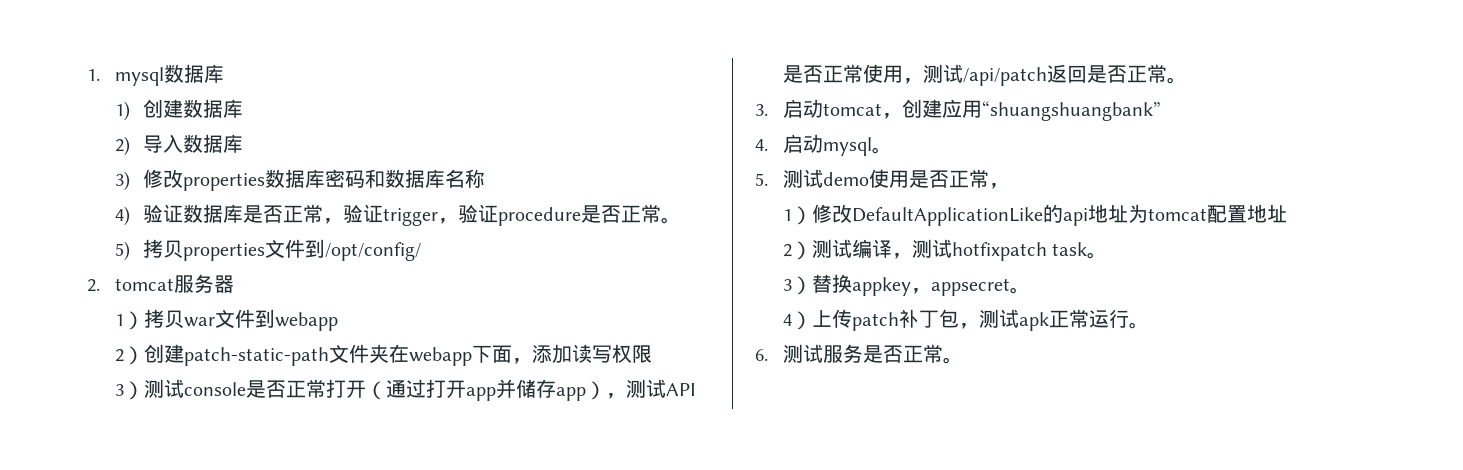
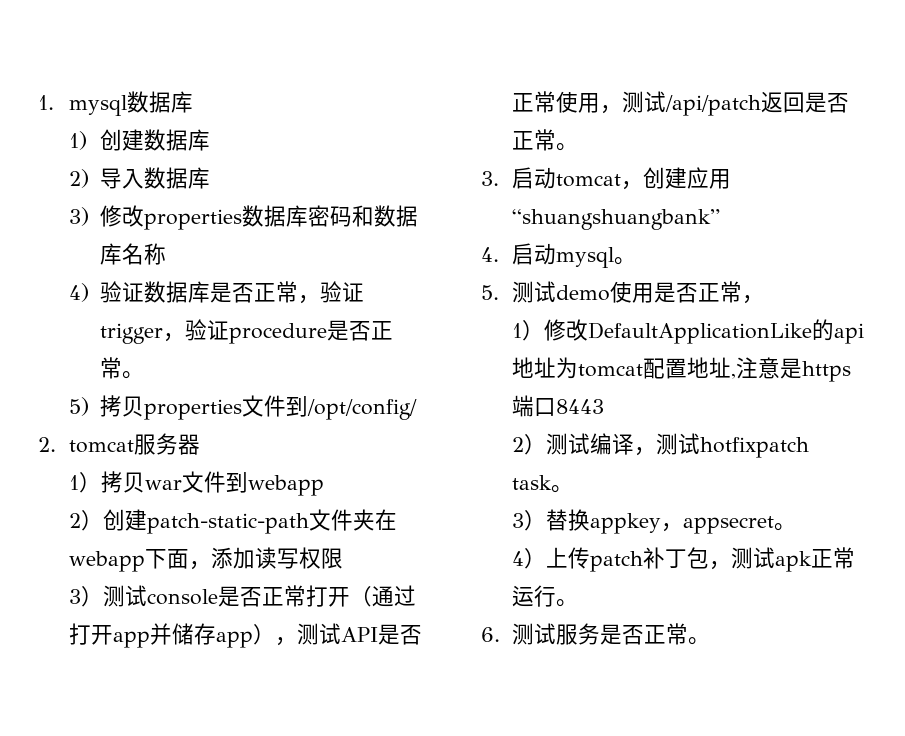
- 1）修改DefaultApplicationLike的api地址为tomcat配置地址
+ 1）修改DefaultApplicationLike的api地址为tomcat配置地址,注意是https端口8443

